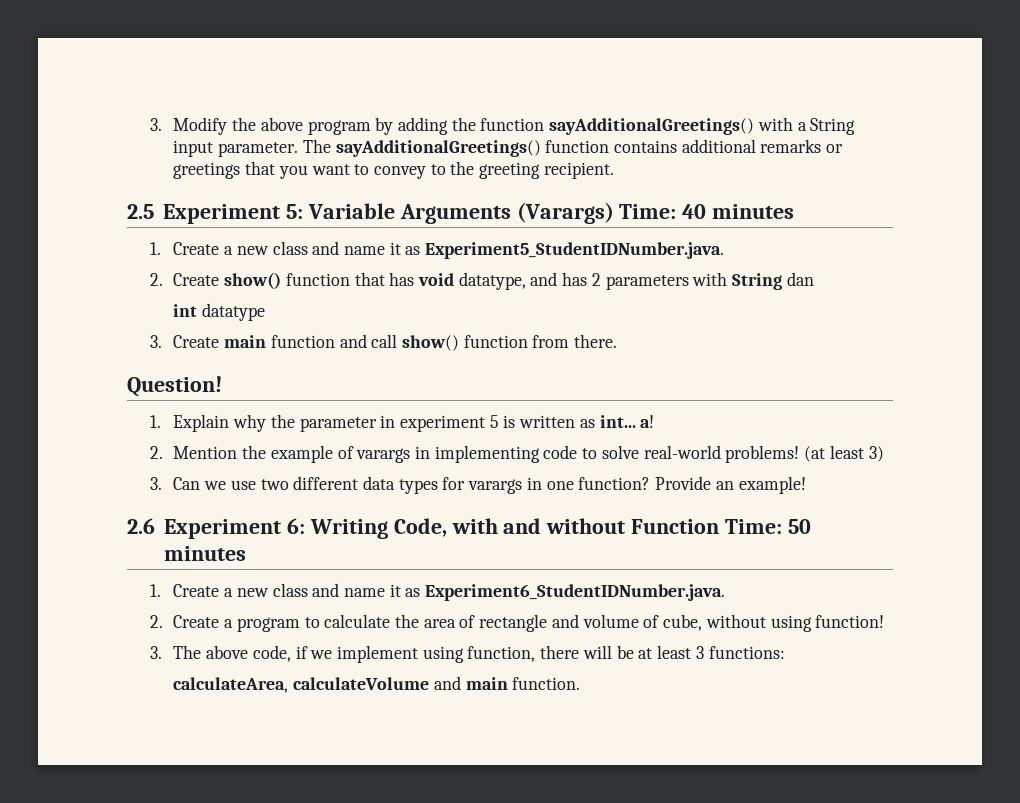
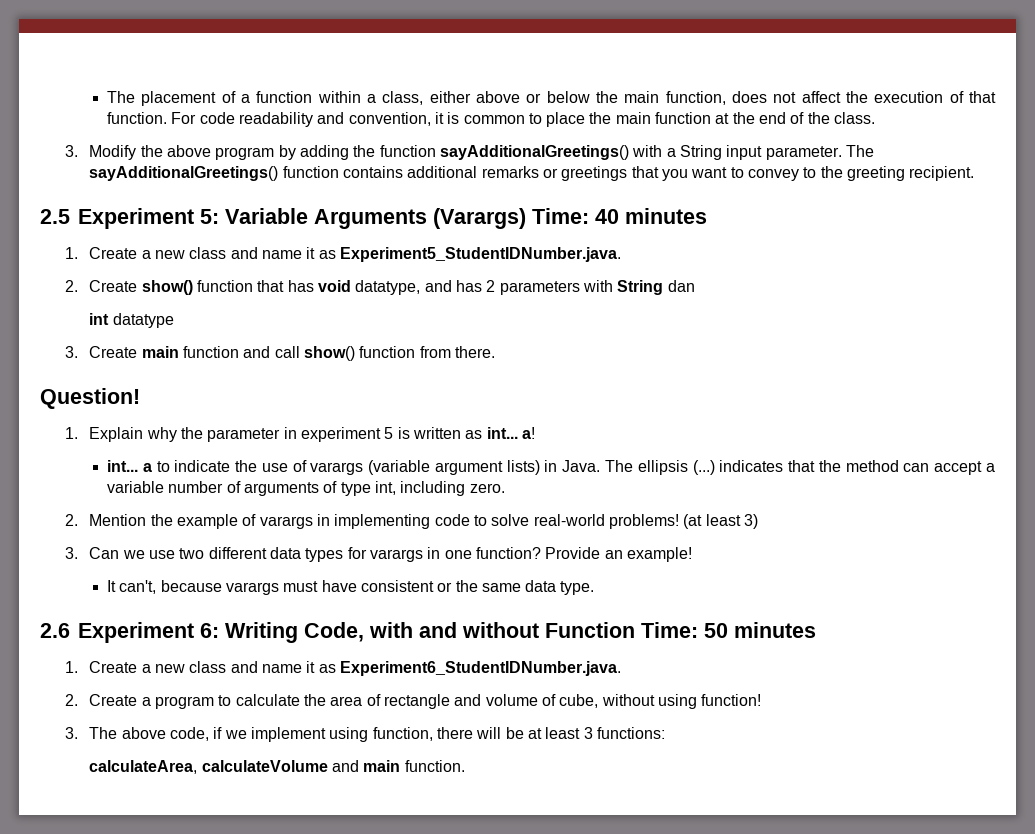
+ The placement of a function within a class, either above or below the main function, does not affect the execution of that function. For code readability and convention, it is common to place the main function at the end of the class.
+ int... a to indicate the use of varargs (variable argument lists) in Java. The ellipsis (...) indicates that the method can accept a variable number of arguments of type int, including zero.
+ It can't, because varargs must have consistent or the same data type.

